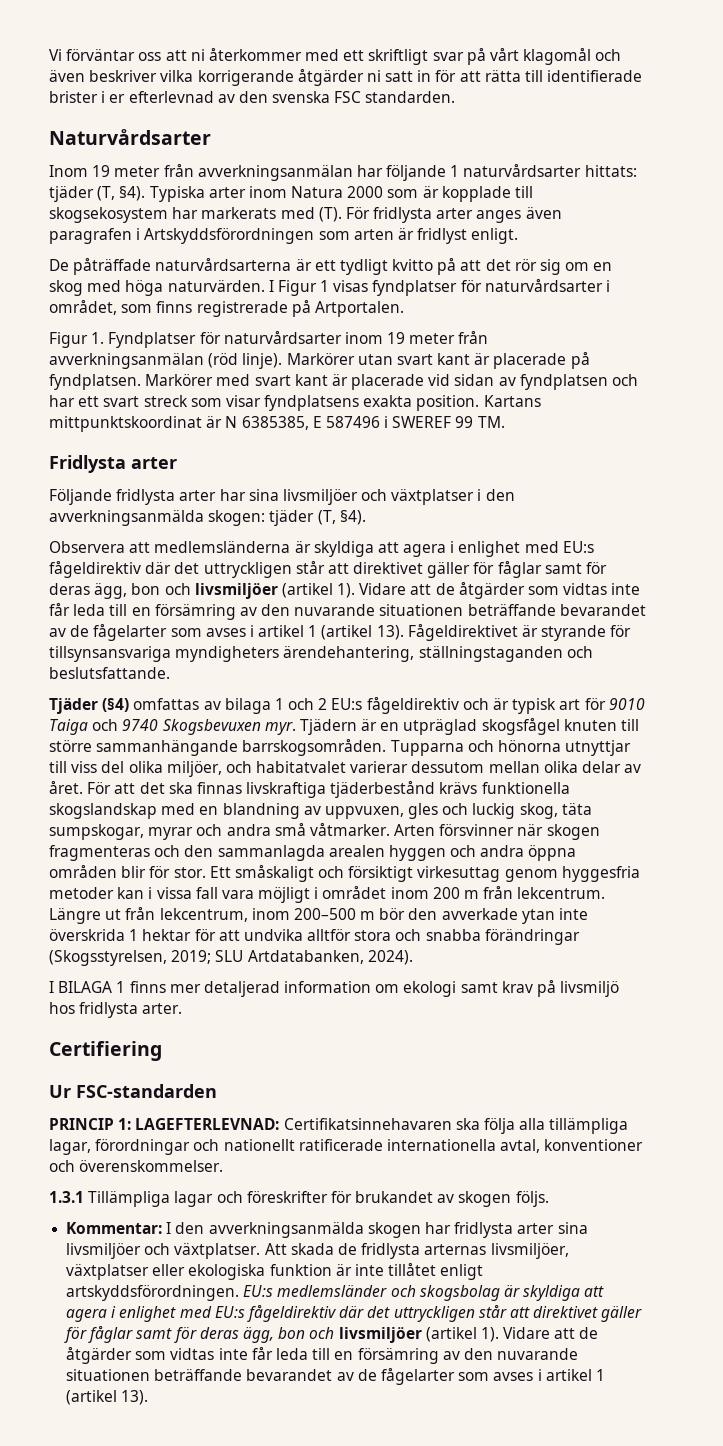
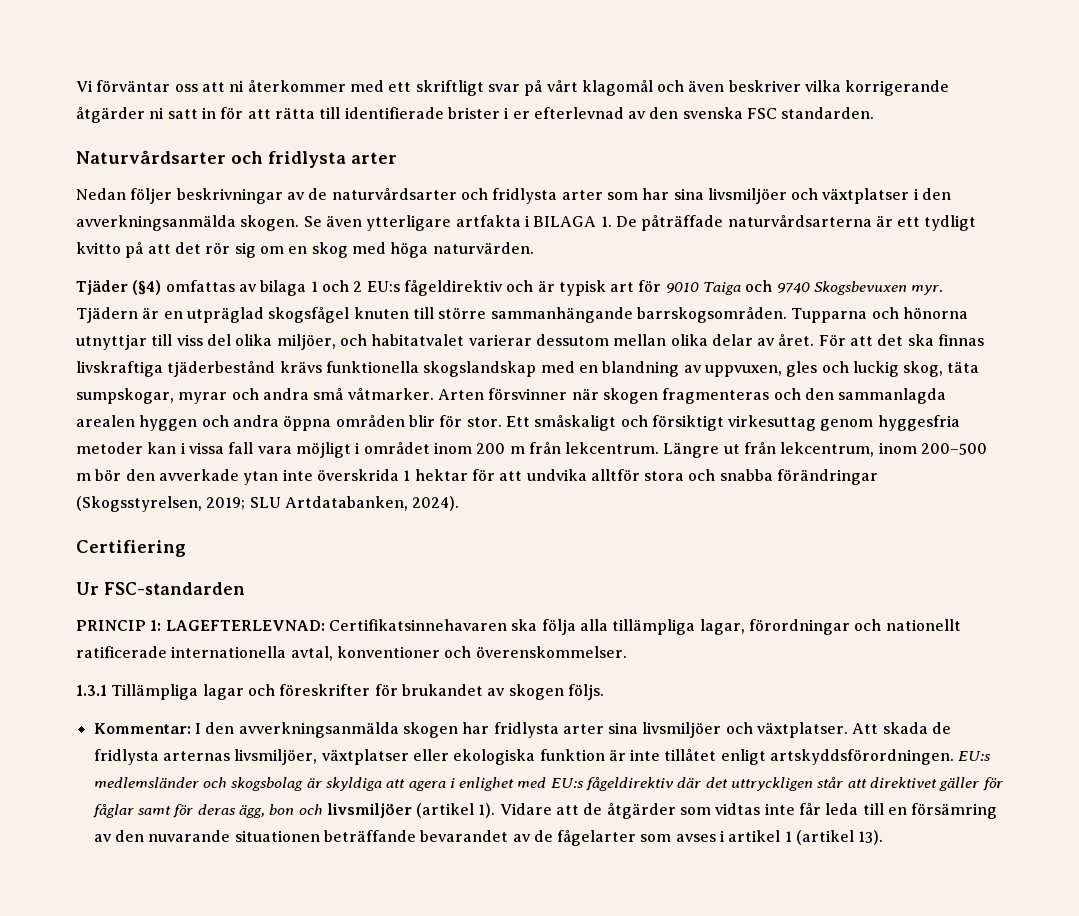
- Naturvårdsarter
- Inom 19 meter från avverkningsanmälan har följande 1 naturvårdsarter hittats: tjäder (T, §4). Typiska arter inom Natura 2000 som är kopplade till skogsekosystem har markerats med (T). För fridlysta arter anges även paragrafen i Artskyddsförordningen som arten är fridlyst enligt.
- De påträffade naturvårdsarterna är ett tydligt kvitto på att det rör sig om en skog med höga naturvärden. I Figur 1 visas fyndplatser för naturvårdsarter i området, som finns registrerade på Artportalen.
- Figur 1. Fyndplatser för naturvårdsarter inom 19 meter från avverkningsanmälan (röd linje). Markörer utan svart kant är placerade på fyndplatsen. Markörer med svart kant är placerade vid sidan av fyndplatsen och har ett svart streck som visar fyndplatsens exakta position. Kartans mittpunktskoordinat är N 6385385, E 587496 i SWEREF 99 TM.
- Fridlysta arter
- Följande fridlysta arter har sina livsmiljöer och växtplatser i den avverkningsanmälda skogen: tjäder (T, §4).
- Observera att medlemsländerna är skyldiga att agera i enlighet med EU:s fågeldirektiv där det uttryckligen står att direktivet gäller för fåglar samt för deras ägg, bon och livsmiljöer (artikel 1). Vidare att de åtgärder som vidtas inte får leda till en försämring av den nuvarande situationen beträffande bevarandet av de fågelarter som avses i artikel 1 (artikel 13). Fågeldirektivet är styrande för tillsynsansvariga myndigheters ärendehantering, ställningstaganden och beslutsfattande.
+ Naturvårdsarter och fridlysta arter
+ Nedan följer beskrivningar av de naturvårdsarter och fridlysta arter som har sina livsmiljöer och växtplatser i den avverkningsanmälda skogen. Se även ytterligare artfakta i BILAGA 1. De påträffade naturvårdsarterna är ett tydligt kvitto på att det rör sig om en skog med höga naturvärden.
- I BILAGA 1 finns mer detaljerad information om ekologi samt krav på livsmiljö hos fridlysta arter.

